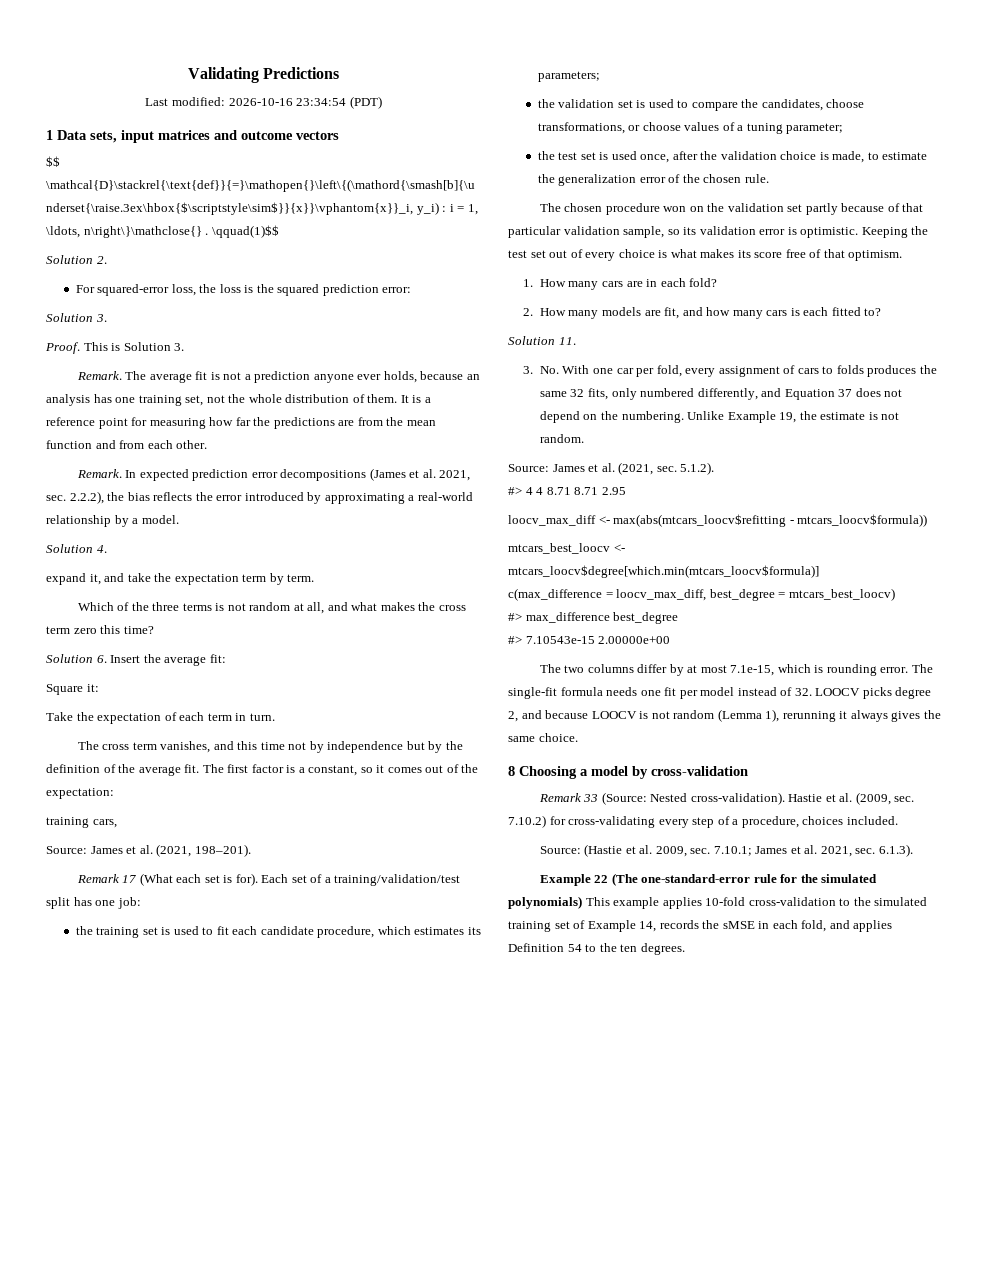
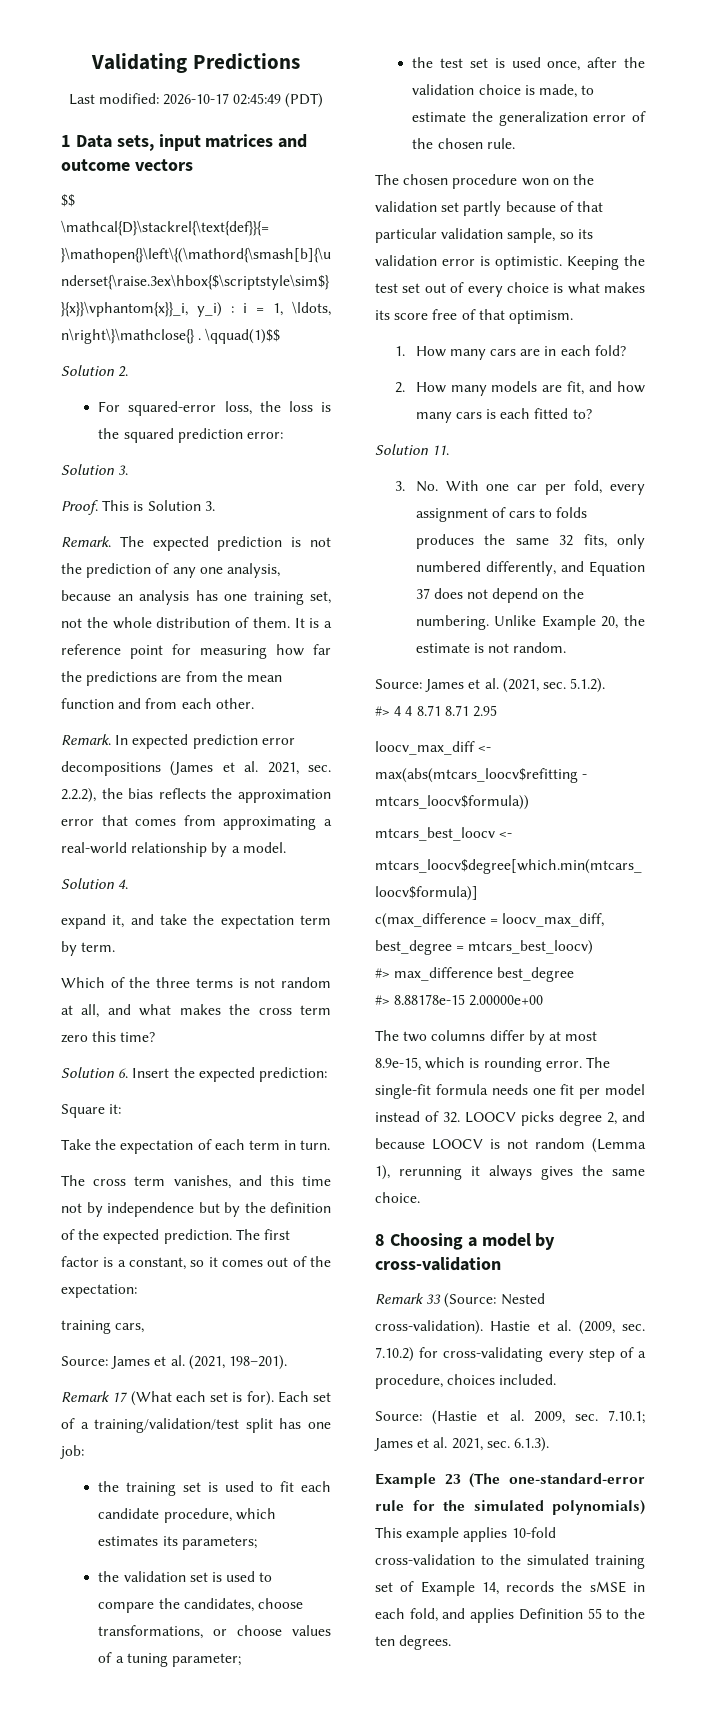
- Last modified: 2026-10-16 23:34:54 (PDT)
+ Last modified: 2026-10-17 02:45:49 (PDT)
- The average fit is not a prediction anyone ever holds, because an analysis has one training set, not the whole distribution of them.
+ The expected prediction is not the prediction of any one analysis, because an analysis has one training set, not the whole distribution of them.
- In expected prediction error decompositions (James et al. 2021, sec. 2.2.2), the bias reflects the error introduced by approximating a real-world relationship by a model.
+ In expected prediction error decompositions (James et al. 2021, sec. 2.2.2), the bias reflects the approximation error that comes from approximating a real-world relationship by a model.
- Solution 6. Insert the average fit:
+ Solution 6. Insert the expected prediction:
- The cross term vanishes, and this time not by independence but by the definition of the average fit.
+ The cross term vanishes, and this time not by independence but by the definition of the expected prediction.
- Unlike Example 19, the estimate is not random.
+ Unlike Example 20, the estimate is not random.
- #> 7.10543e-15 2.00000e+00
+ #> 8.88178e-15 2.00000e+00
- The two columns differ by at most 7.1e-15, which is rounding error.
+ The two columns differ by at most 8.9e-15, which is rounding error.
- Example 22 (The one-standard-error rule for the simulated polynomials) This example applies 10-fold cross-validation to the simulated training set of Example 14, records the sMSE in each fold, and applies Definition 54 to the ten degrees.
+ Example 23 (The one-standard-error rule for the simulated polynomials) This example applies 10-fold cross-validation to the simulated training set of Example 14, records the sMSE in each fold, and applies Definition 55 to the ten degrees.

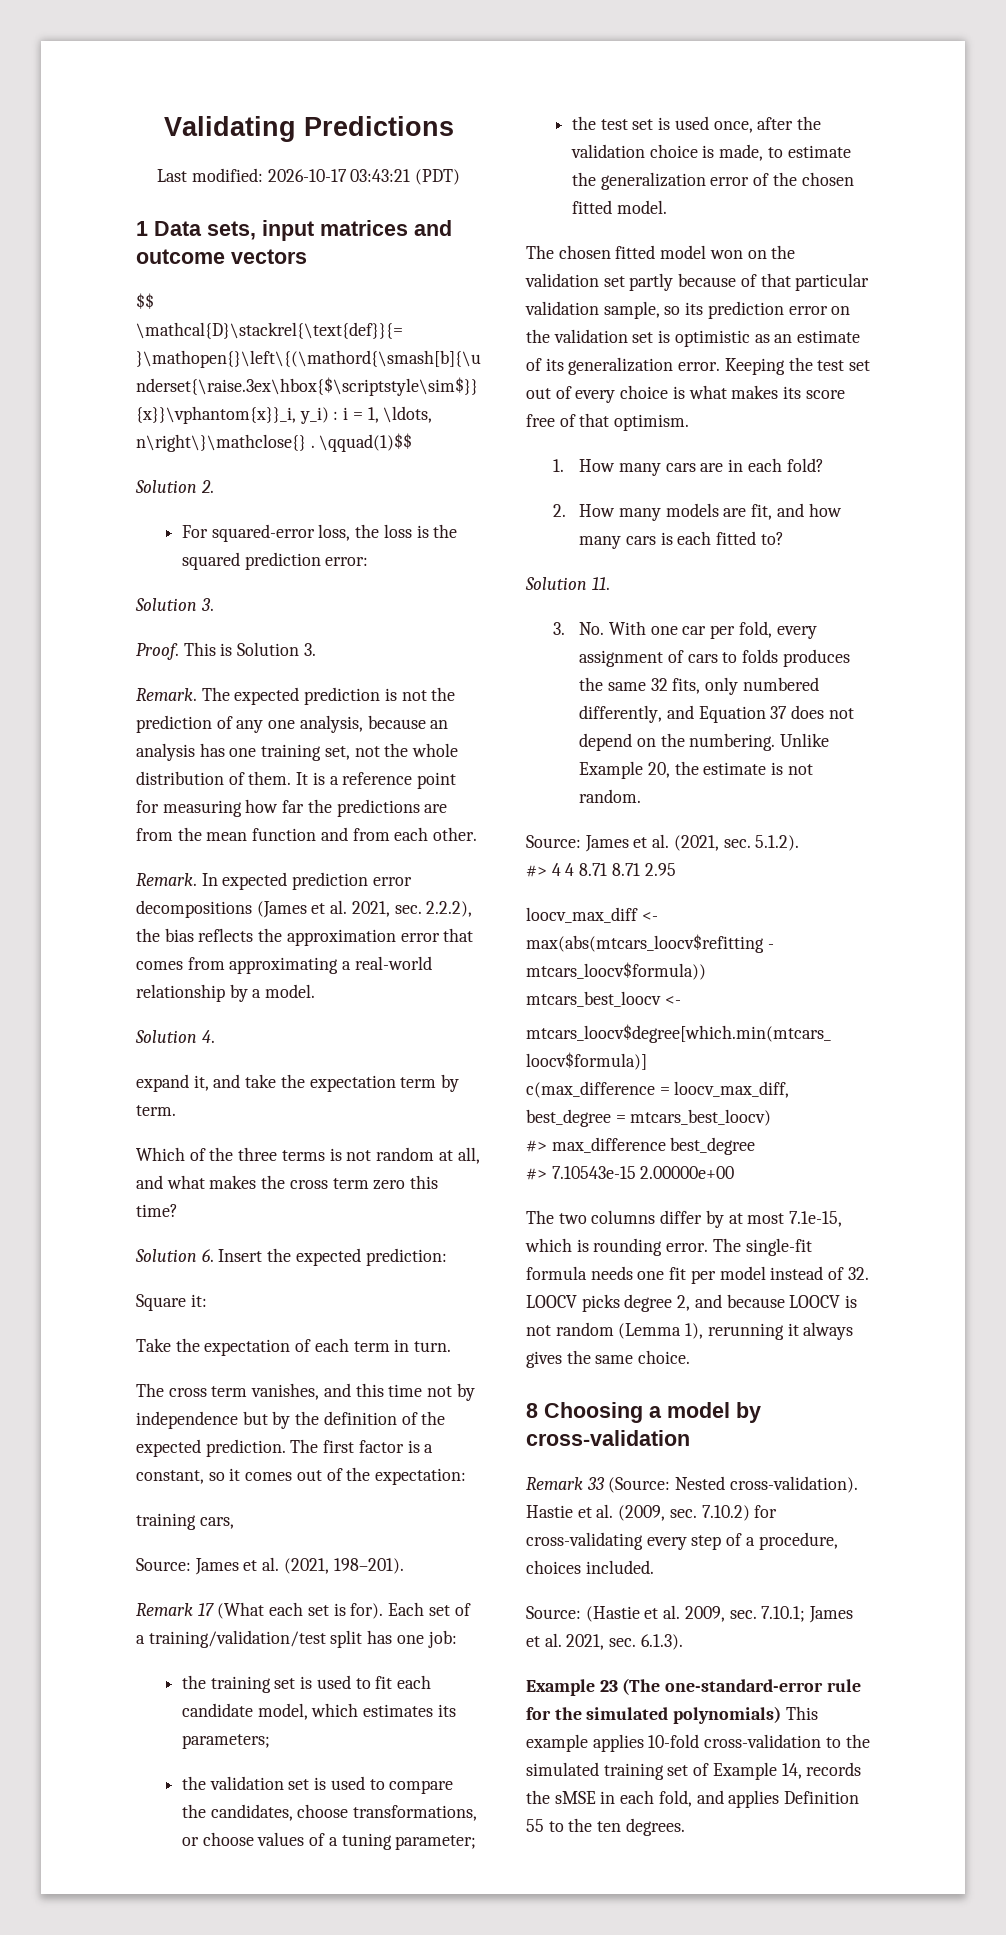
- Last modified: 2026-10-17 02:45:49 (PDT)
+ Last modified: 2026-10-17 03:43:21 (PDT)
- the training set is used to fit each candidate procedure, which estimates its parameters;
+ the training set is used to fit each candidate model, which estimates its parameters;
- the test set is used once, after the validation choice is made, to estimate the generalization error of the chosen rule.
+ the test set is used once, after the validation choice is made, to estimate the generalization error of the chosen fitted model.
- The chosen procedure won on the validation set partly because of that particular validation sample, so its validation error is optimistic.
+ The chosen fitted model won on the validation set partly because of that particular validation sample, so its prediction error on the validation set is optimistic as an estimate of its generalization error.
- #> 8.88178e-15 2.00000e+00
+ #> 7.10543e-15 2.00000e+00
- The two columns differ by at most 8.9e-15, which is rounding error.
+ The two columns differ by at most 7.1e-15, which is rounding error.

